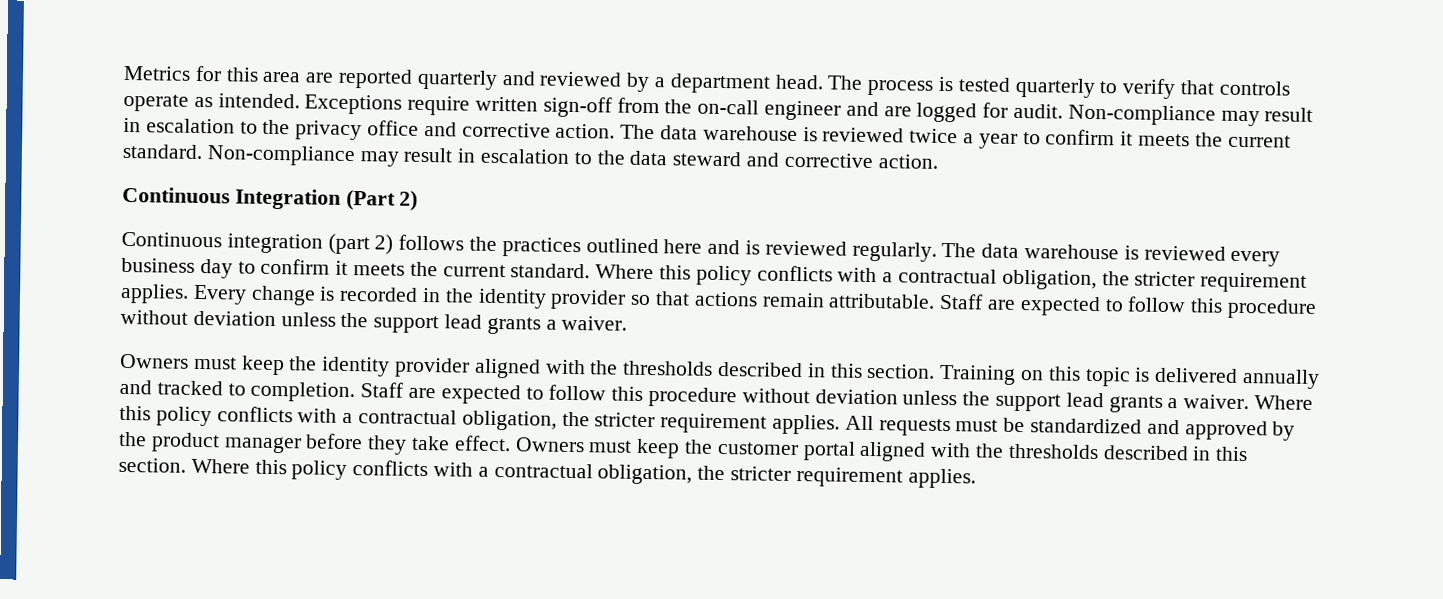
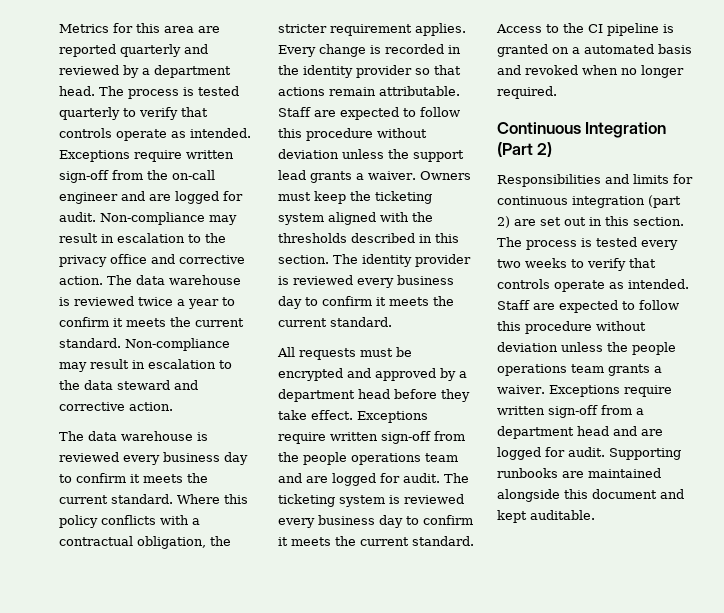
- Continuous Integration (Part 2)
- Continuous integration (part 2) follows the practices outlined here and is reviewed regularly.
- Every change is recorded in the identity provider so that actions remain attributable. Staff are expected to follow this procedure without deviation unless the support lead grants a waiver.
- Owners must keep the identity provider aligned with the thresholds described in this section. Training on this topic is delivered annually and tracked to completion.
+ Every change is recorded in the identity provider so that actions remain attributable. Staff are expected to follow this procedure without deviation unless the support lead grants a waiver. Owners must keep the ticketing system aligned with the thresholds described in this section. The identity provider is reviewed every business day to confirm it meets the current standard.
+ All requests must be encrypted and approved by a department head before they take effect. Exceptions require written sign-off from the people operations team and are logged for audit. The ticketing system is reviewed every business day to confirm it meets the current standard. Access to the CI pipeline is granted on a automated basis and revoked when no longer required.
+ Continuous Integration (Part 2)
+ Responsibilities and limits for continuous integration (part 2) are set out in this section. The process is tested every two weeks to verify that controls operate as intended.
- Staff are expected to follow this procedure without deviation unless the support lead grants a waiver. Where this policy conflicts with a contractual obligation, the stricter requirement applies. All requests must be standardized and approved by the product manager before they take effect. Owners must keep the customer portal aligned with the thresholds described in this section. Where this policy conflicts with a contractual obligation, the stricter requirement applies.
+ Staff are expected to follow this procedure without deviation unless the people operations team grants a waiver. Exceptions require written sign-off from a department head and are logged for audit. Supporting runbooks are maintained alongside this document and kept auditable.

